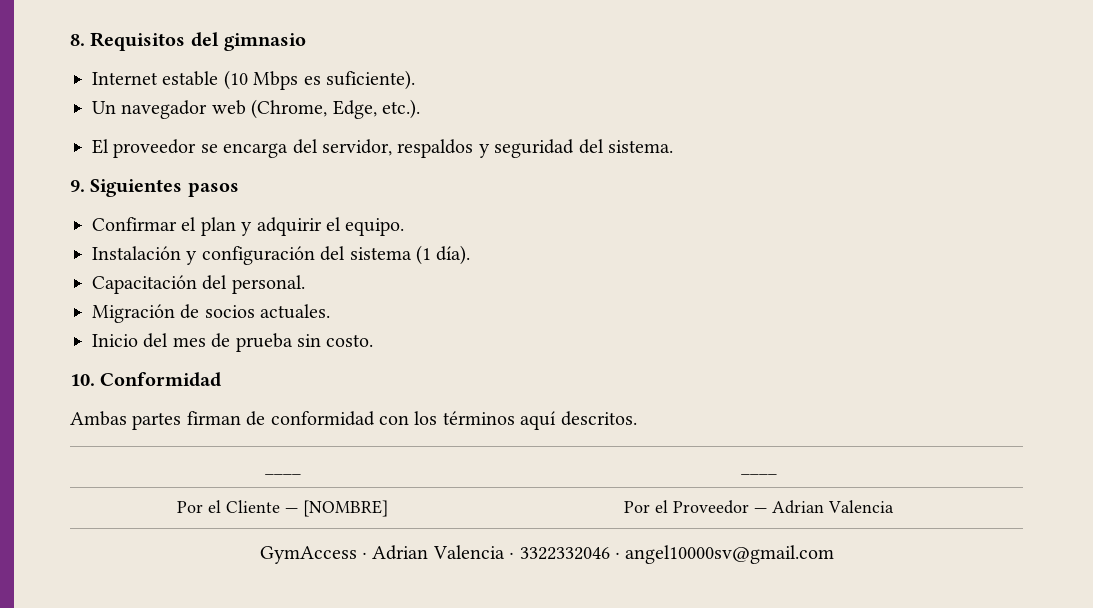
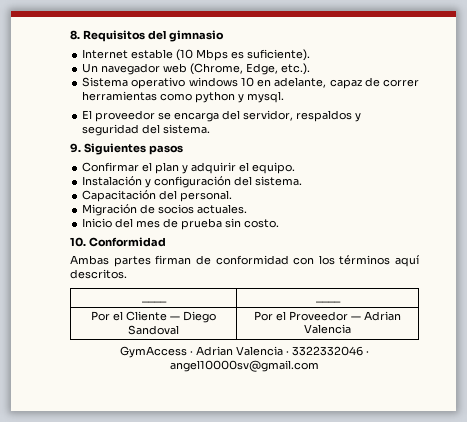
+ Sistema operativo windows 10 en adelante, capaz de correr herramientas como python y mysql.
- Instalación y configuración del sistema (1 día).
+ Instalación y configuración del sistema.
- Por el Cliente — [NOMBRE] | Por el Proveedor — Adrian Valencia
+ Por el Cliente — Diego Sandoval | Por el Proveedor — Adrian Valencia

